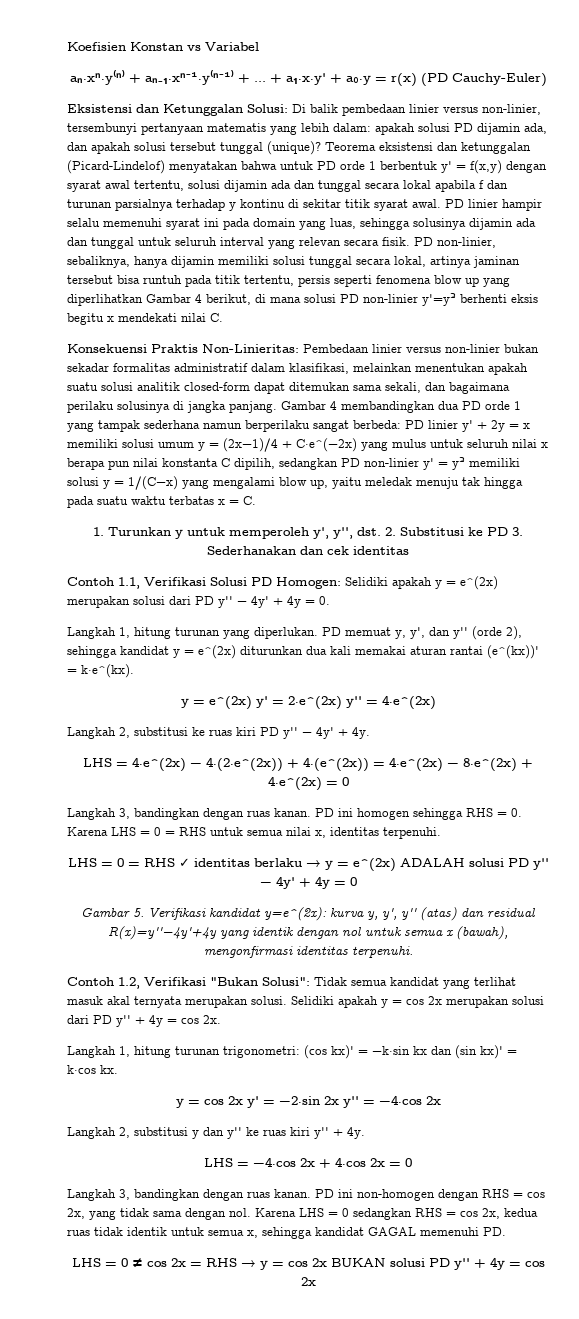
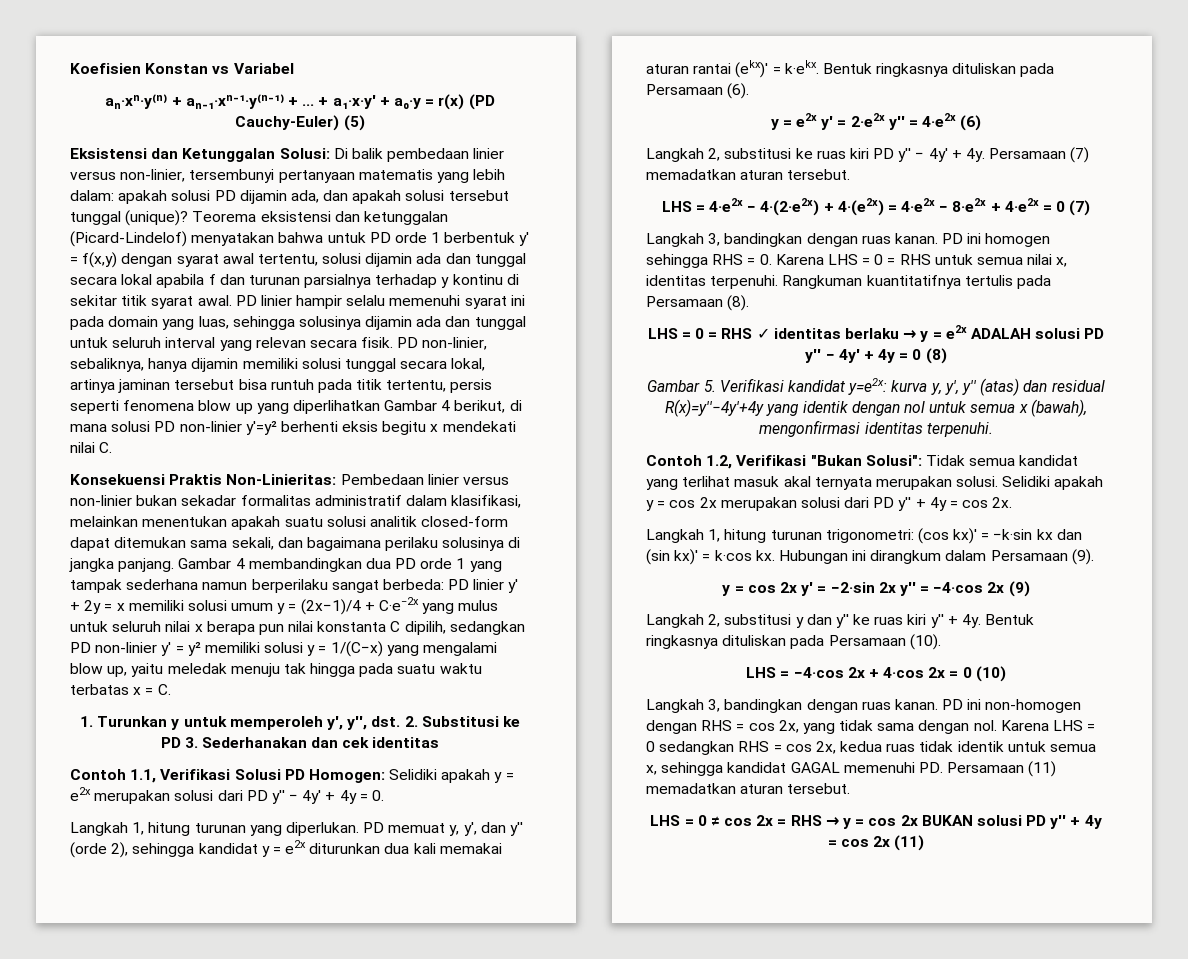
- + a₁·x·y' + a₀·y = r(x) (PD Cauchy-Euler)
+ + a₁·x·y' + a₀·y = r(x) (PD Cauchy-Euler) (5)
- PD linier y' + 2y = x memiliki solusi umum y = (2x−1)/4 + C·e^(−2x) yang mulus untuk seluruh nilai x berapa pun nilai konstanta C dipilih, sedangkan PD non-linier y' = y² memiliki solusi y = 1/(C−x) yang mengalami blow up, yaitu meledak menuju tak hingga pada suatu waktu terbatas x = C.
+ PD linier y' + 2y = x memiliki solusi umum y = (2x−1)/4 + C·e−2x yang mulus untuk seluruh nilai x berapa pun nilai konstanta C dipilih, sedangkan PD non-linier y' = y² memiliki solusi y = 1/(C−x) yang mengalami blow up, yaitu meledak menuju tak hingga pada suatu waktu terbatas x = C.
- Contoh 1.1, Verifikasi Solusi PD Homogen: Selidiki apakah y = e^(2x) merupakan solusi dari PD y'' − 4y' + 4y = 0.
+ Contoh 1.1, Verifikasi Solusi PD Homogen: Selidiki apakah y = e2x merupakan solusi dari PD y'' − 4y' + 4y = 0.
- PD memuat y, y', dan y'' (orde 2), sehingga kandidat y = e^(2x) diturunkan dua kali memakai aturan rantai (e^(kx))' = k·e^(kx).
- y = e^(2x) y' = 2·e^(2x) y'' = 4·e^(2x)
+ PD memuat y, y', dan y'' (orde 2), sehingga kandidat y = e2x diturunkan dua kali memakai aturan rantai (ekx)' = k·ekx. Bentuk ringkasnya dituliskan pada Persamaan (6).
+ y = e2x y' = 2·e2x y'' = 4·e2x (6)
- Langkah 2, substitusi ke ruas kiri PD y'' − 4y' + 4y.
- LHS = 4·e^(2x) − 4·(2·e^(2x)) + 4·(e^(2x)) = 4·e^(2x) − 8·e^(2x) + 4·e^(2x) = 0
+ Langkah 2, substitusi ke ruas kiri PD y'' − 4y' + 4y. Persamaan (7) memadatkan aturan tersebut.
+ LHS = 4·e2x − 4·(2·e2x) + 4·(e2x) = 4·e2x − 8·e2x + 4·e2x = 0 (7)
+ Rangkuman kuantitatifnya tertulis pada Persamaan (8).
- LHS = 0 = RHS ✓ identitas berlaku → y = e^(2x) ADALAH solusi PD y'' − 4y' + 4y = 0
+ LHS = 0 = RHS ✓ identitas berlaku → y = e2x ADALAH solusi PD y'' − 4y' + 4y = 0 (8)
- Gambar 5. Verifikasi kandidat y=e^(2x): kurva y, y', y'' (atas) dan residual R(x)=y''−4y'+4y yang identik dengan nol untuk semua x (bawah), mengonfirmasi identitas terpenuhi.
+ Gambar 5. Verifikasi kandidat y=e2x: kurva y, y', y'' (atas) dan residual R(x)=y''−4y'+4y yang identik dengan nol untuk semua x (bawah), mengonfirmasi identitas terpenuhi.
+ Hubungan ini dirangkum dalam Persamaan (9).
- y = cos 2x y' = −2·sin 2x y'' = −4·cos 2x
+ y = cos 2x y' = −2·sin 2x y'' = −4·cos 2x (9)
+ Bentuk ringkasnya dituliskan pada Persamaan (10).
- LHS = −4·cos 2x + 4·cos 2x = 0
+ LHS = −4·cos 2x + 4·cos 2x = 0 (10)
- Karena LHS = 0 sedangkan RHS = cos 2x, kedua ruas tidak identik untuk semua x, sehingga kandidat GAGAL memenuhi PD.
+ Karena LHS = 0 sedangkan RHS = cos 2x, kedua ruas tidak identik untuk semua x, sehingga kandidat GAGAL memenuhi PD. Persamaan (11) memadatkan aturan tersebut.
- LHS = 0 ≠ cos 2x = RHS → y = cos 2x BUKAN solusi PD y'' + 4y = cos 2x
+ LHS = 0 ≠ cos 2x = RHS → y = cos 2x BUKAN solusi PD y'' + 4y = cos 2x (11)

